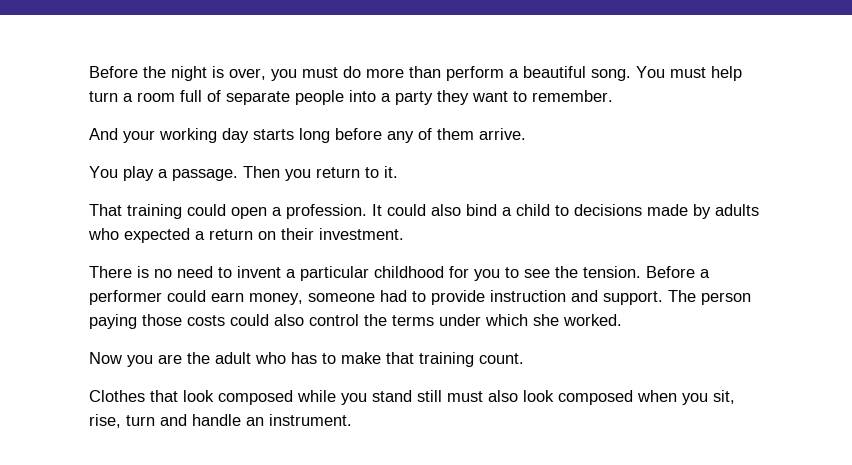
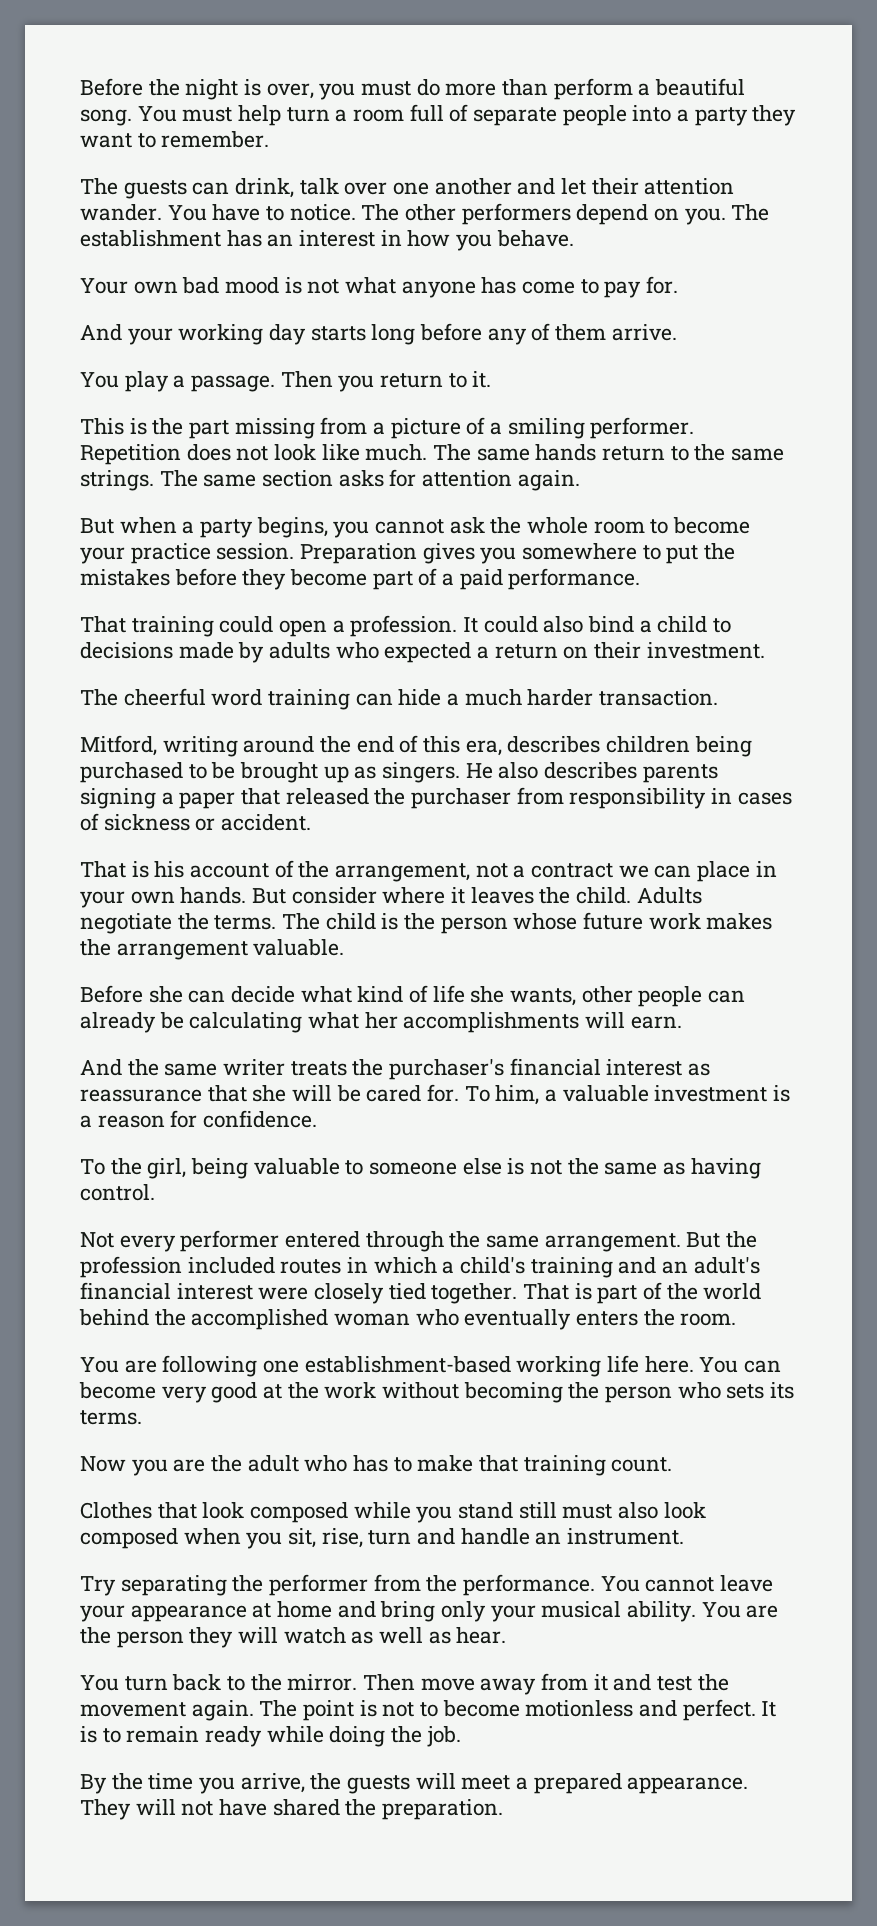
+ The guests can drink, talk over one another and let their attention wander. You have to notice. The other performers depend on you. The establishment has an interest in how you behave.
+ Your own bad mood is not what anyone has come to pay for.
+ This is the part missing from a picture of a smiling performer. Repetition does not look like much. The same hands return to the same strings. The same section asks for attention again.
+ But when a party begins, you cannot ask the whole room to become your practice session. Preparation gives you somewhere to put the mistakes before they become part of a paid performance.
- There is no need to invent a particular childhood for you to see the tension. Before a performer could earn money, someone had to provide instruction and support. The person paying those costs could also control the terms under which she worked.
+ The cheerful word training can hide a much harder transaction.
+ Mitford, writing around the end of this era, describes children being purchased to be brought up as singers. He also describes parents signing a paper that released the purchaser from responsibility in cases of sickness or accident.
+ That is his account of the arrangement, not a contract we can place in your own hands. But consider where it leaves the child. Adults negotiate the terms. The child is the person whose future work makes the arrangement valuable.
+ Before she can decide what kind of life she wants, other people can already be calculating what her accomplishments will earn.
+ And the same writer treats the purchaser's financial interest as reassurance that she will be cared for. To him, a valuable investment is a reason for confidence.
+ To the girl, being valuable to someone else is not the same as having control.
+ Not every performer entered through the same arrangement. But the profession included routes in which a child's training and an adult's financial interest were closely tied together. That is part of the world behind the accomplished woman who eventually enters the room.
+ You are following one establishment-based working life here. You can become very good at the work without becoming the person who sets its terms.
+ Try separating the performer from the performance. You cannot leave your appearance at home and bring only your musical ability. You are the person they will watch as well as hear.
+ You turn back to the mirror. Then move away from it and test the movement again. The point is not to become motionless and perfect. It is to remain ready while doing the job.
+ By the time you arrive, the guests will meet a prepared appearance. They will not have shared the preparation.

